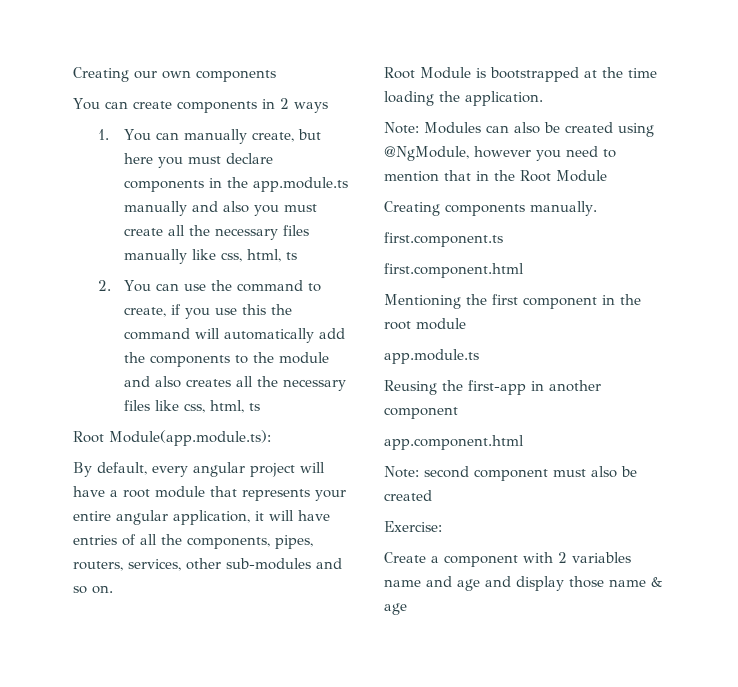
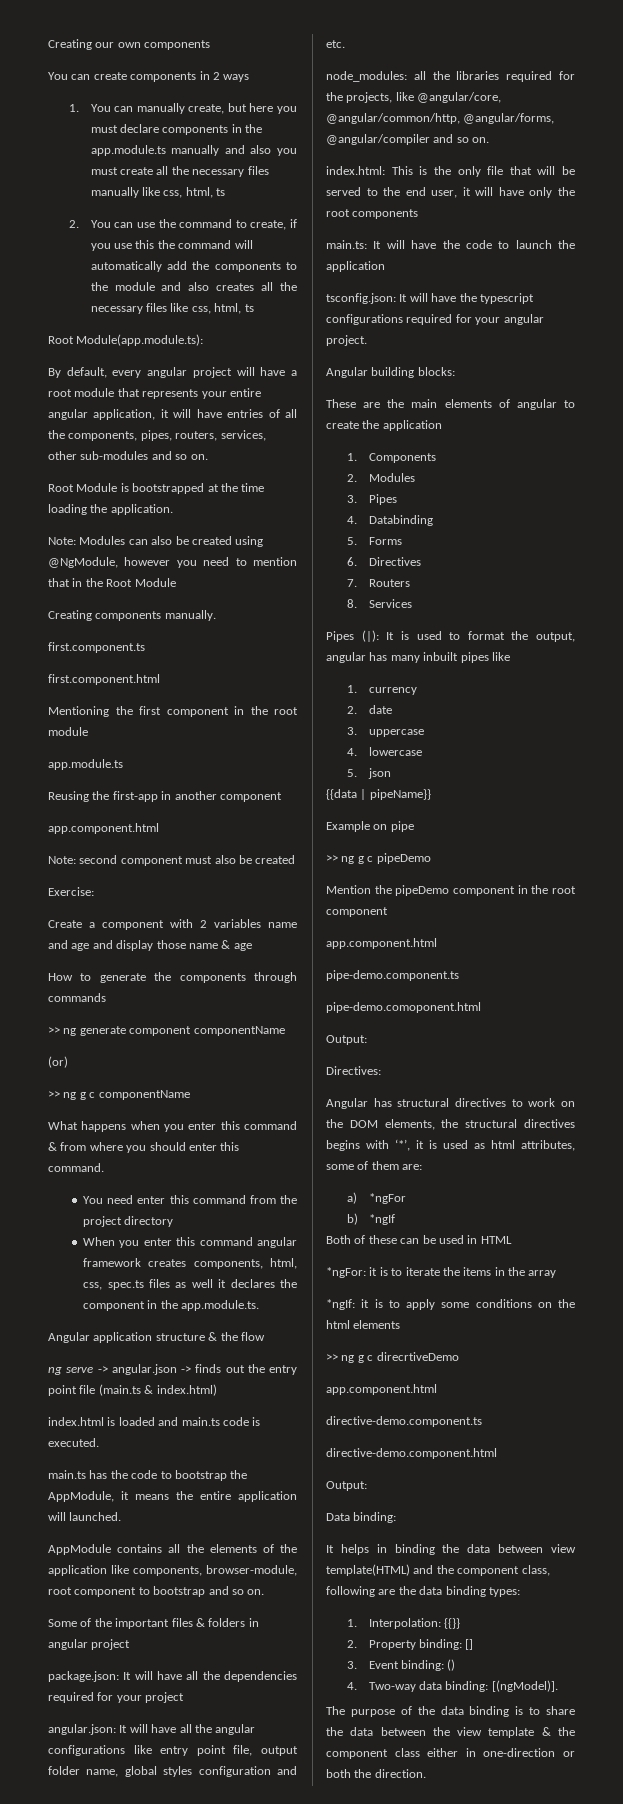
+ How to generate the components through commands
+ >> ng generate component componentName
+ (or)
+ >> ng g c componentName
+ What happens when you enter this command & from where you should enter this command.
+ You need enter this command from the project directory
+ When you enter this command angular framework creates components, html, css, spec.ts files as well it declares the component in the app.module.ts.
+ Angular application structure & the flow
+ ng serve -> angular.json -> finds out the entry point file (main.ts & index.html)
+ index.html is loaded and main.ts code is executed.
+ main.ts has the code to bootstrap the AppModule, it means the entire application will launched.
+ AppModule contains all the elements of the application like components, browser-module, root component to bootstrap and so on.
+ Some of the important files & folders in angular project
+ package.json: It will have all the dependencies required for your project
+ angular.json: It will have all the angular configurations like entry point file, output folder name, global styles configuration and etc.
+ node_modules: all the libraries required for the projects, like @angular/core, @angular/common/http, @angular/forms, @angular/compiler and so on.
+ index.html: This is the only file that will be served to the end user, it will have only the root components
+ main.ts: It will have the code to launch the application
+ tsconfig.json: It will have the typescript configurations required for your angular project.
+ Angular building blocks:
+ These are the main elements of angular to create the application
+ 1. Components
+ 2. Modules
+ 3. Pipes
+ 4. Databinding
+ 5. Forms
+ 6. Directives
+ 7. Routers
+ 8. Services
+ Pipes (|): It is used to format the output, angular has many inbuilt pipes like
+ 1. currency
+ 2. date
+ 3. uppercase
+ 4. lowercase
+ 5. json
+ {{data | pipeName}}
+ Example on pipe
+ >> ng g c pipeDemo
+ Mention the pipeDemo component in the root component
+ app.component.html
+ pipe-demo.component.ts
+ pipe-demo.comoponent.html
+ Output:
+ Directives:
+ Angular has structural directives to work on the DOM elements, the structural directives begins with ‘*’, it is used as html attributes, some of them are:
+ a) *ngFor
+ b) *ngIf
+ Both of these can be used in HTML
+ *ngFor: it is to iterate the items in the array
+ *ngIf: it is to apply some conditions on the html elements
+ >> ng g c direcrtiveDemo
+ app.component.html
+ directive-demo.component.ts
+ directive-demo.component.html
+ Output:
+ Data binding:
+ It helps in binding the data between view template(HTML) and the component class, following are the data binding types:
+ 1. Interpolation: {{}}
+ 2. Property binding: []
+ 3. Event binding: ()
+ 4. Two-way data binding: [(ngModel)].
+ The purpose of the data binding is to share the data between the view template & the component class either in one-direction or both the direction.

